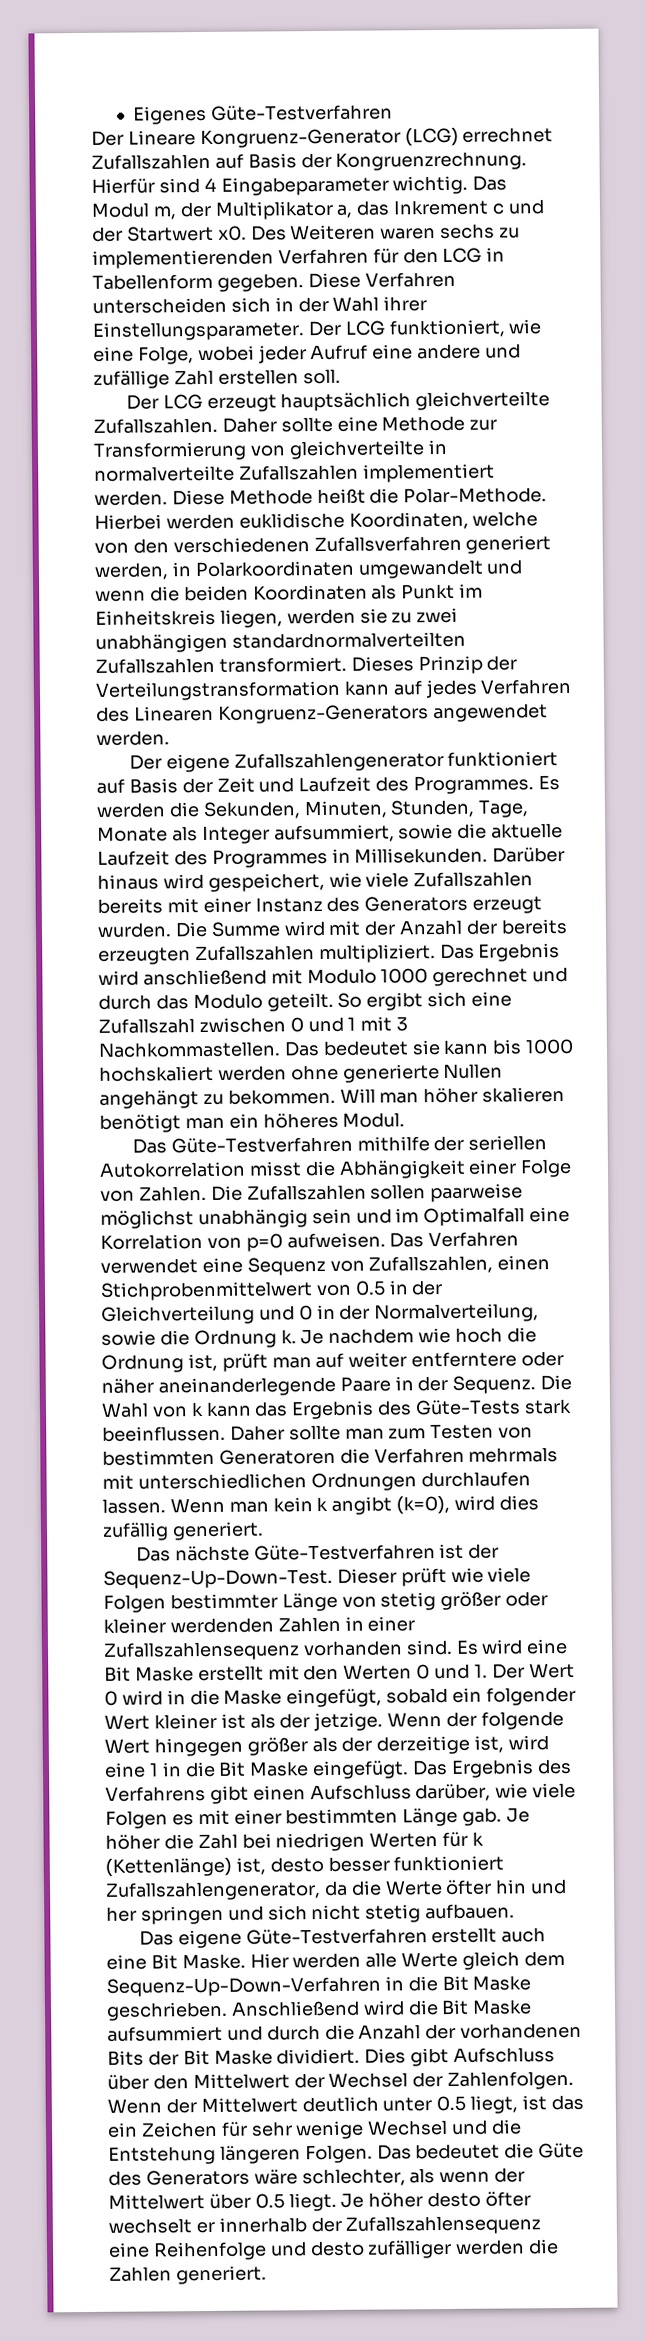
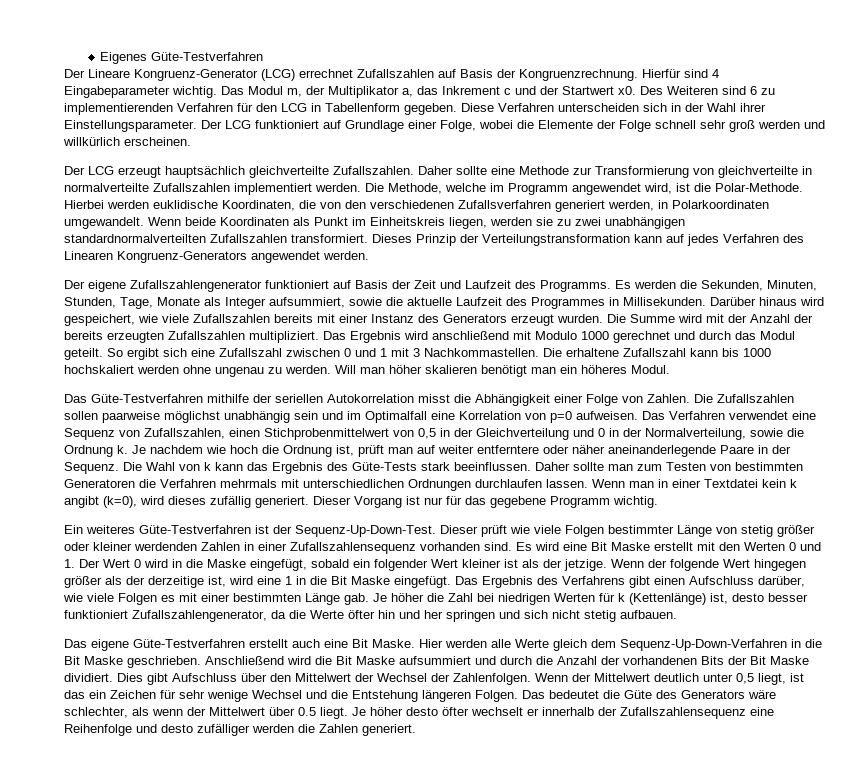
- Des Weiteren waren sechs zu implementierenden Verfahren für den LCG in Tabellenform gegeben.
+ Des Weiteren sind 6 zu implementierenden Verfahren für den LCG in Tabellenform gegeben.
- Der LCG funktioniert, wie eine Folge, wobei jeder Aufruf eine andere und zufällige Zahl erstellen soll.
+ Der LCG funktioniert auf Grundlage einer Folge, wobei die Elemente der Folge schnell sehr groß werden und willkürlich erscheinen.
- Diese Methode heißt die Polar-Methode.
+ Die Methode, welche im Programm angewendet wird, ist die Polar-Methode.
- Hierbei werden euklidische Koordinaten, welche von den verschiedenen Zufallsverfahren generiert werden, in Polarkoordinaten umgewandelt und wenn die beiden Koordinaten als Punkt im Einheitskreis liegen, werden sie zu zwei unabhängigen standardnormalverteilten Zufallszahlen transformiert.
+ Hierbei werden euklidische Koordinaten, die von den verschiedenen Zufallsverfahren generiert werden, in Polarkoordinaten umgewandelt. Wenn beide Koordinaten als Punkt im Einheitskreis liegen, werden sie zu zwei unabhängigen standardnormalverteilten Zufallszahlen transformiert.
- Der eigene Zufallszahlengenerator funktioniert auf Basis der Zeit und Laufzeit des Programmes.
+ Der eigene Zufallszahlengenerator funktioniert auf Basis der Zeit und Laufzeit des Programms.
- Das Ergebnis wird anschließend mit Modulo 1000 gerechnet und durch das Modulo geteilt.
+ Das Ergebnis wird anschließend mit Modulo 1000 gerechnet und durch das Modul geteilt.
- Das bedeutet sie kann bis 1000 hochskaliert werden ohne generierte Nullen angehängt zu bekommen.
+ Die erhaltene Zufallszahl kann bis 1000 hochskaliert werden ohne ungenau zu werden.
- Das Verfahren verwendet eine Sequenz von Zufallszahlen, einen Stichprobenmittelwert von 0.5 in der Gleichverteilung und 0 in der Normalverteilung, sowie die Ordnung k.
+ Das Verfahren verwendet eine Sequenz von Zufallszahlen, einen Stichprobenmittelwert von 0,5 in der Gleichverteilung und 0 in der Normalverteilung, sowie die Ordnung k.
- Wenn man kein k angibt (k=0), wird dies zufällig generiert.
- Das nächste Güte-Testverfahren ist der Sequenz-Up-Down-Test.
+ Wenn man in einer Textdatei kein k angibt (k=0), wird dieses zufällig generiert. Dieser Vorgang ist nur für das gegebene Programm wichtig.
+ Ein weiteres Güte-Testverfahren ist der Sequenz-Up-Down-Test.
- Wenn der Mittelwert deutlich unter 0.5 liegt, ist das ein Zeichen für sehr wenige Wechsel und die Entstehung längeren Folgen.
+ Wenn der Mittelwert deutlich unter 0,5 liegt, ist das ein Zeichen für sehr wenige Wechsel und die Entstehung längeren Folgen.

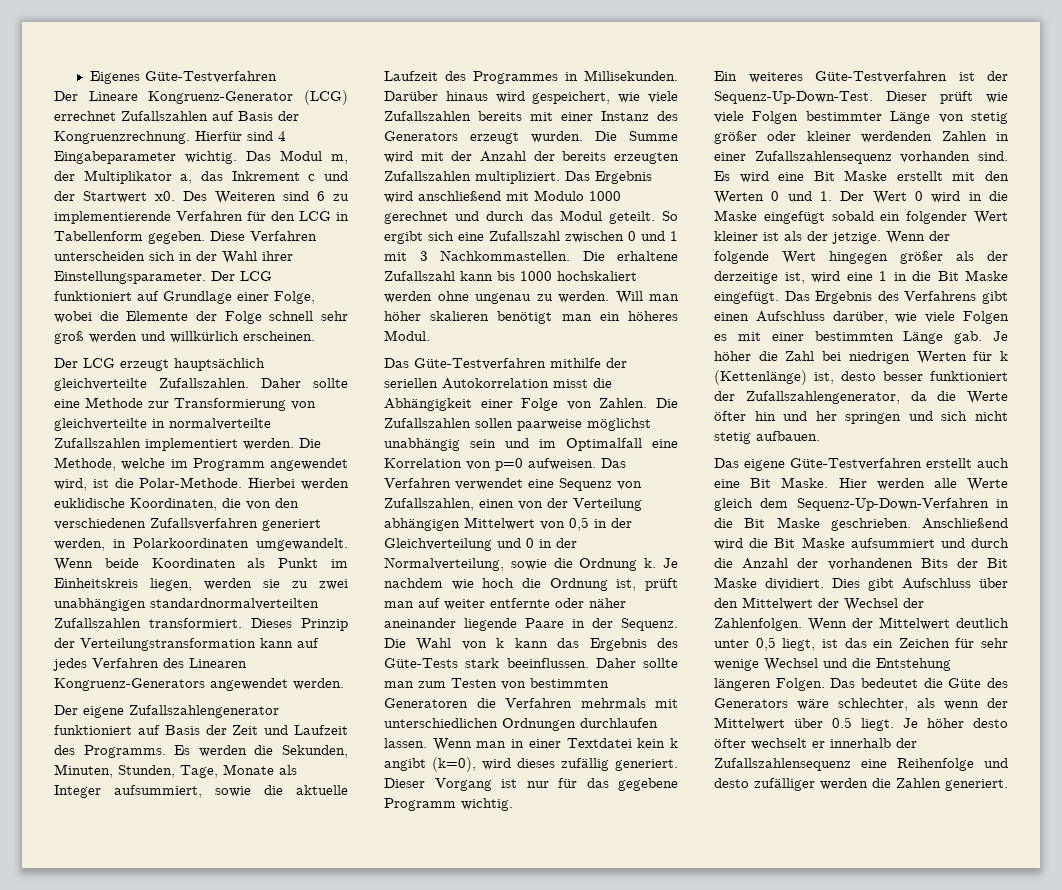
- Des Weiteren sind 6 zu implementierenden Verfahren für den LCG in Tabellenform gegeben.
+ Des Weiteren sind 6 zu implementierende Verfahren für den LCG in Tabellenform gegeben.
- Das Verfahren verwendet eine Sequenz von Zufallszahlen, einen Stichprobenmittelwert von 0,5 in der Gleichverteilung und 0 in der Normalverteilung, sowie die Ordnung k.
+ Das Verfahren verwendet eine Sequenz von Zufallszahlen, einen von der Verteilung abhängigen Mittelwert von 0,5 in der Gleichverteilung und 0 in der Normalverteilung, sowie die Ordnung k.
- Je nachdem wie hoch die Ordnung ist, prüft man auf weiter entferntere oder näher aneinanderlegende Paare in der Sequenz.
+ Je nachdem wie hoch die Ordnung ist, prüft man auf weiter entfernte oder näher aneinander liegende Paare in der Sequenz.
- Es wird eine Bit Maske erstellt mit den Werten 0 und 1. Der Wert 0 wird in die Maske eingefügt, sobald ein folgender Wert kleiner ist als der jetzige.
+ Es wird eine Bit Maske erstellt mit den Werten 0 und 1. Der Wert 0 wird in die Maske eingefügt sobald ein folgender Wert kleiner ist als der jetzige.
- Je höher die Zahl bei niedrigen Werten für k (Kettenlänge) ist, desto besser funktioniert Zufallszahlengenerator, da die Werte öfter hin und her springen und sich nicht stetig aufbauen.
+ Je höher die Zahl bei niedrigen Werten für k (Kettenlänge) ist, desto besser funktioniert der Zufallszahlengenerator, da die Werte öfter hin und her springen und sich nicht stetig aufbauen.

